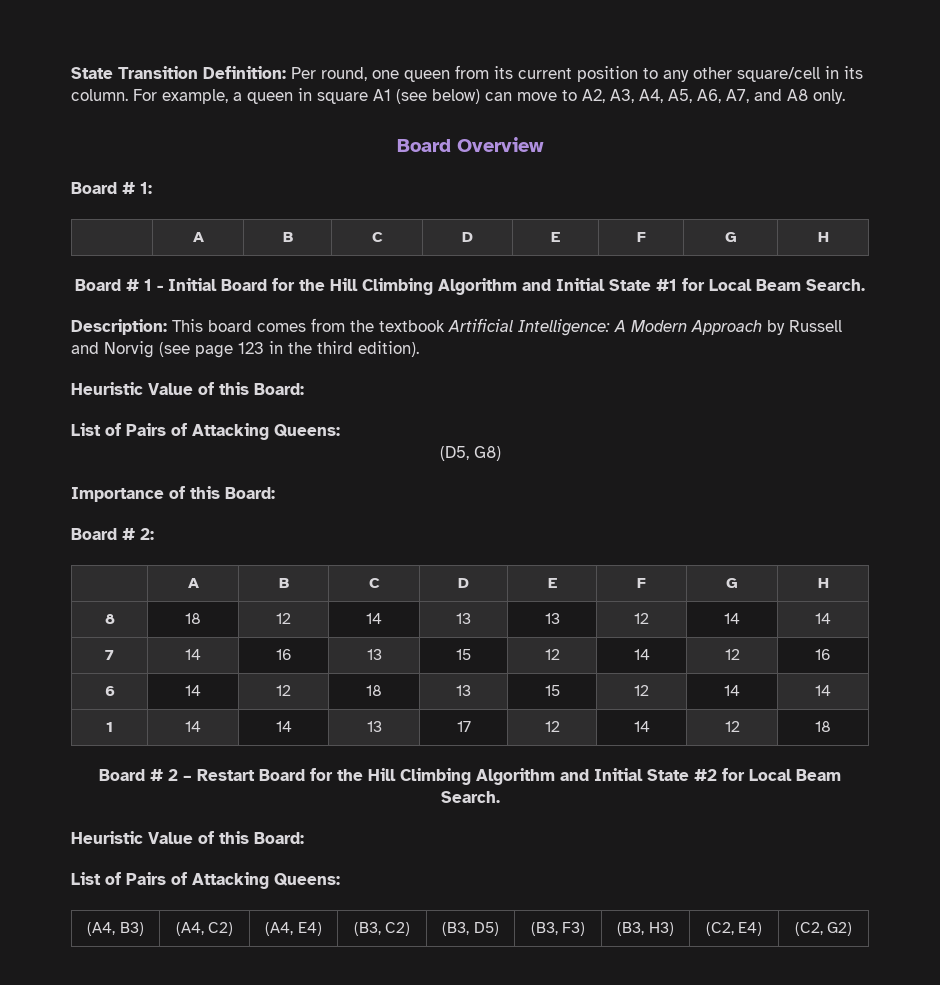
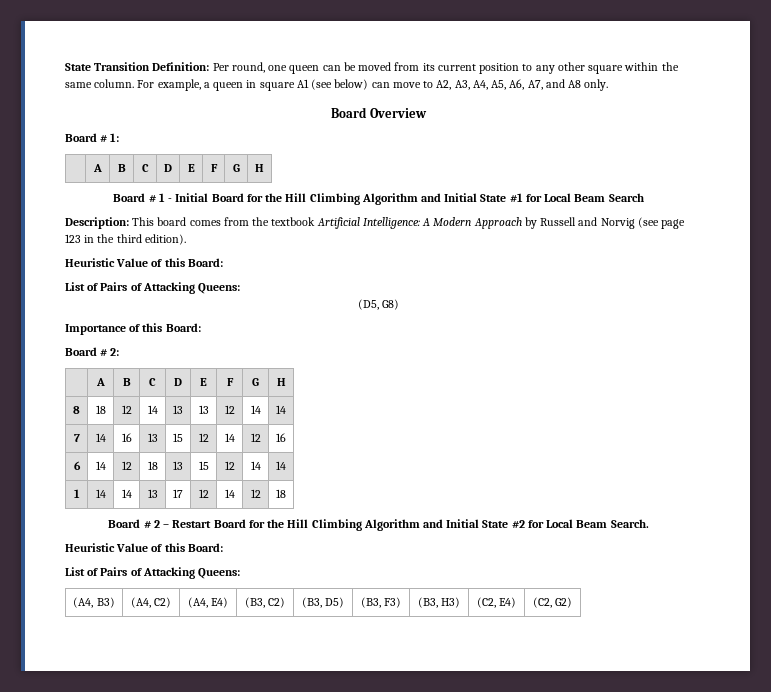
- State Transition Definition: Per round, one queen from its current position to any other square/cell in its column.
+ State Transition Definition: Per round, one queen can be moved from its current position to any other square within the same column.
- Board # 1 - Initial Board for the Hill Climbing Algorithm and Initial State #1 for Local Beam Search.
+ Board # 1 - Initial Board for the Hill Climbing Algorithm and Initial State #1 for Local Beam Search

